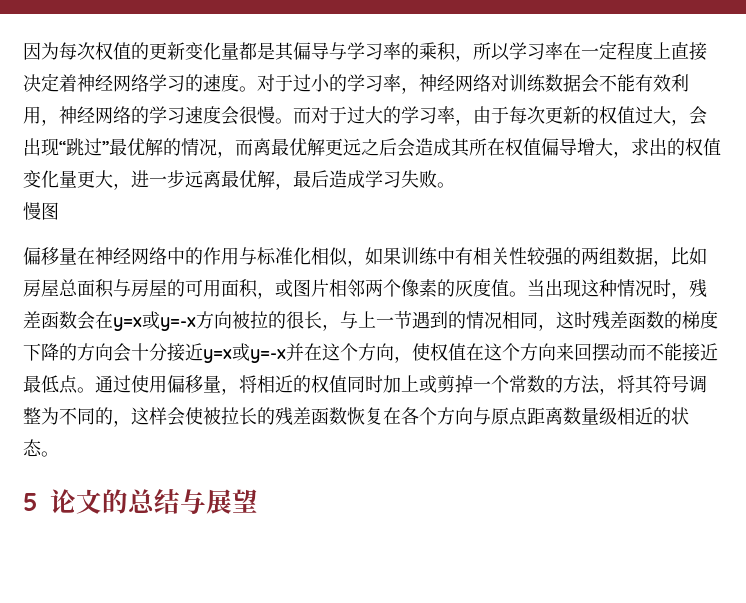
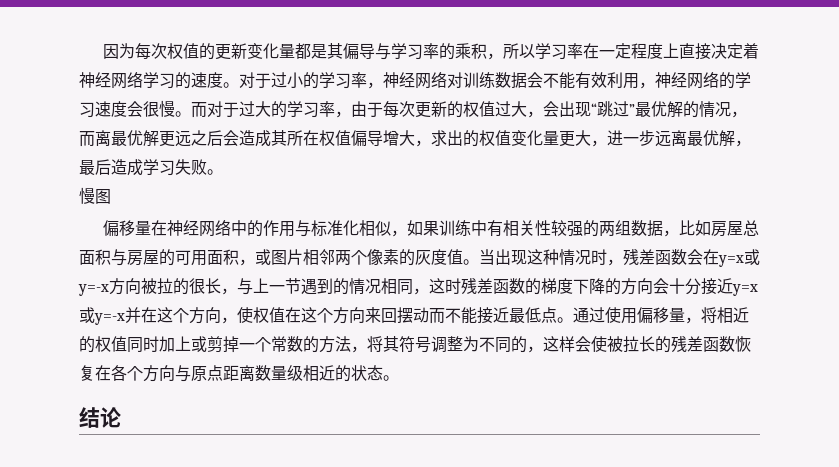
- 5论文的总结与展望
+ 结论

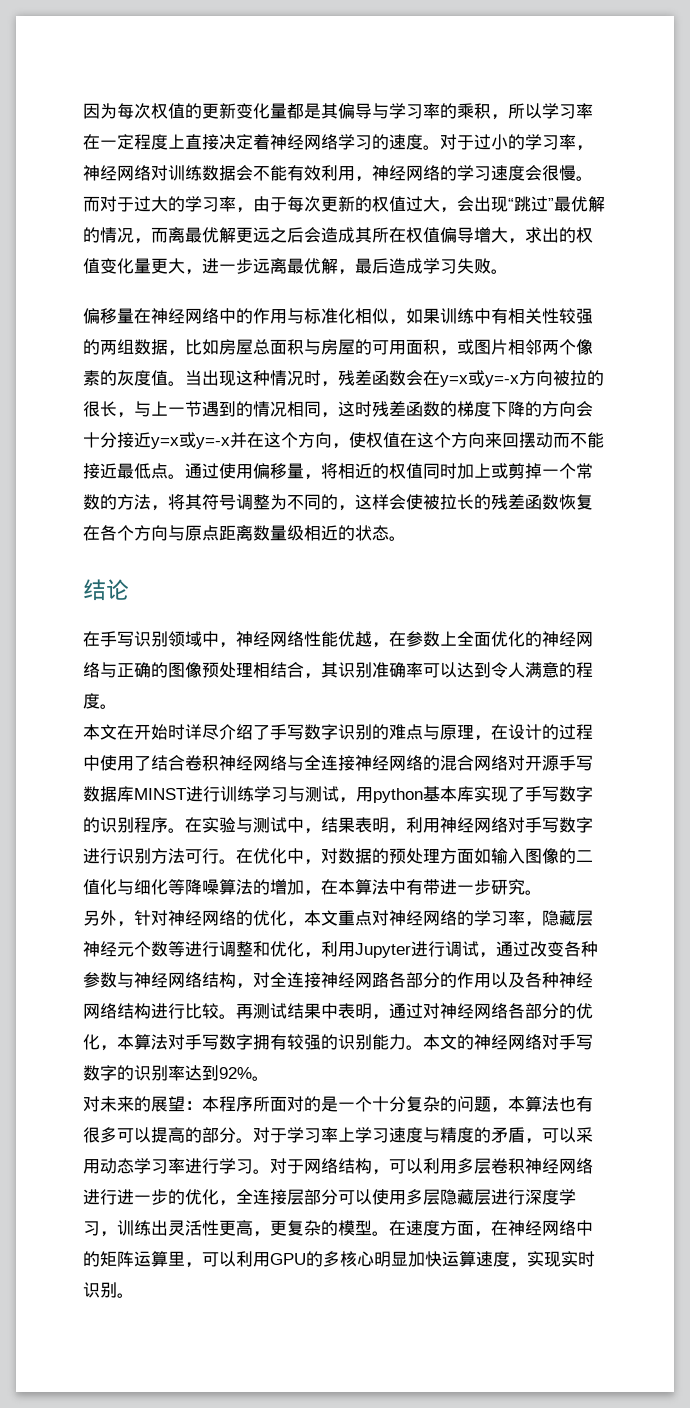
- 慢图
+ 在手写识别领域中，神经网络性能优越，在参数上全面优化的神经网络与正确的图像预处理相结合，其识别准确率可以达到令人满意的程度。
+ 本文在开始时详尽介绍了手写数字识别的难点与原理，在设计的过程中使用了结合卷积神经网络与全连接神经网络的混合网络对开源手写数据库MINST进行训练学习与测试，用python基本库实现了手写数字的识别程序。在实验与测试中，结果表明，利用神经网络对手写数字进行识别方法可行。在优化中，对数据的预处理方面如输入图像的二值化与细化等降噪算法的增加，在本算法中有带进一步研究。
+ 另外，针对神经网络的优化，本文重点对神经网络的学习率，隐藏层神经元个数等进行调整和优化，利用Jupyter进行调试，通过改变各种参数与神经网络结构，对全连接神经网路各部分的作用以及各种神经网络结构进行比较。再测试结果中表明，通过对神经网络各部分的优化，本算法对手写数字拥有较强的识别能力。本文的神经网络对手写数字的识别率达到92%。
+ 对未来的展望：本程序所面对的是一个十分复杂的问题，本算法也有很多可以提高的部分。对于学习率上学习速度与精度的矛盾，可以采用动态学习率进行学习。对于网络结构，可以利用多层卷积神经网络进行进一步的优化，全连接层部分可以使用多层隐藏层进行深度学习，训练出灵活性更高，更复杂的模型。在速度方面，在神经网络中的矩阵运算里，可以利用GPU的多核心明显加快运算速度，实现实时识别。

